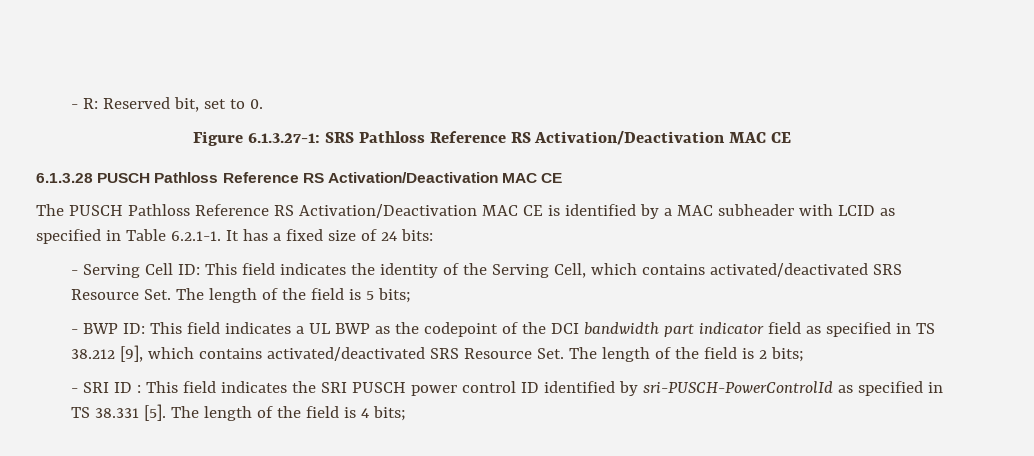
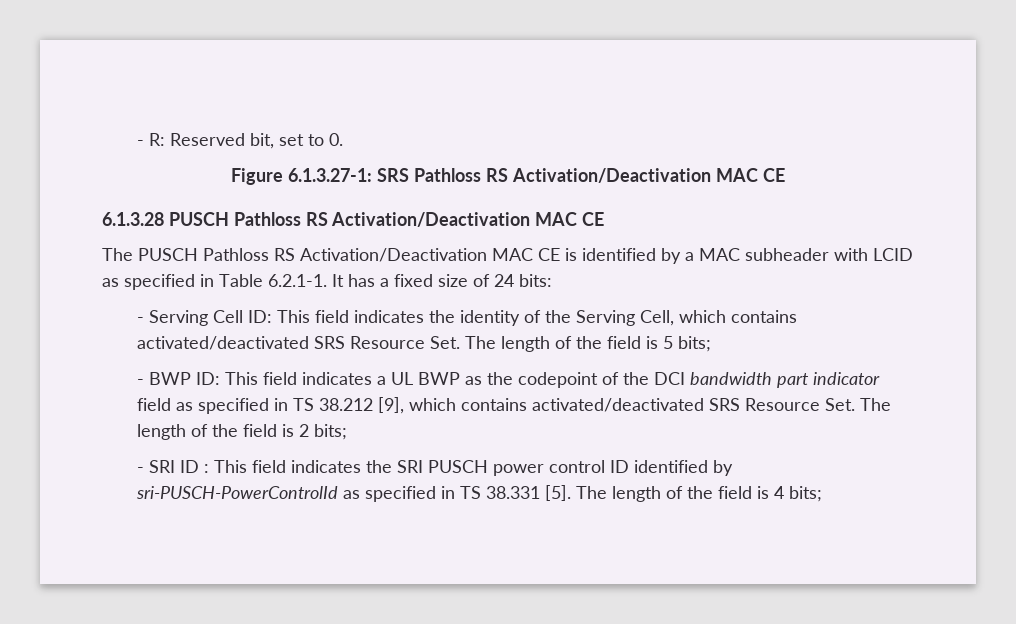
- Figure 6.1.3.27-1: SRS Pathloss Reference RS Activation/Deactivation MAC CE
+ Figure 6.1.3.27-1: SRS Pathloss RS Activation/Deactivation MAC CE
- 6.1.3.28 PUSCH Pathloss Reference RS Activation/Deactivation MAC CE
+ 6.1.3.28 PUSCH Pathloss RS Activation/Deactivation MAC CE
- The PUSCH Pathloss Reference RS Activation/Deactivation MAC CE is identified by a MAC subheader with LCID as specified in Table 6.2.1-1. It has a fixed size of 24 bits:
+ The PUSCH Pathloss RS Activation/Deactivation MAC CE is identified by a MAC subheader with LCID as specified in Table 6.2.1-1. It has a fixed size of 24 bits:

